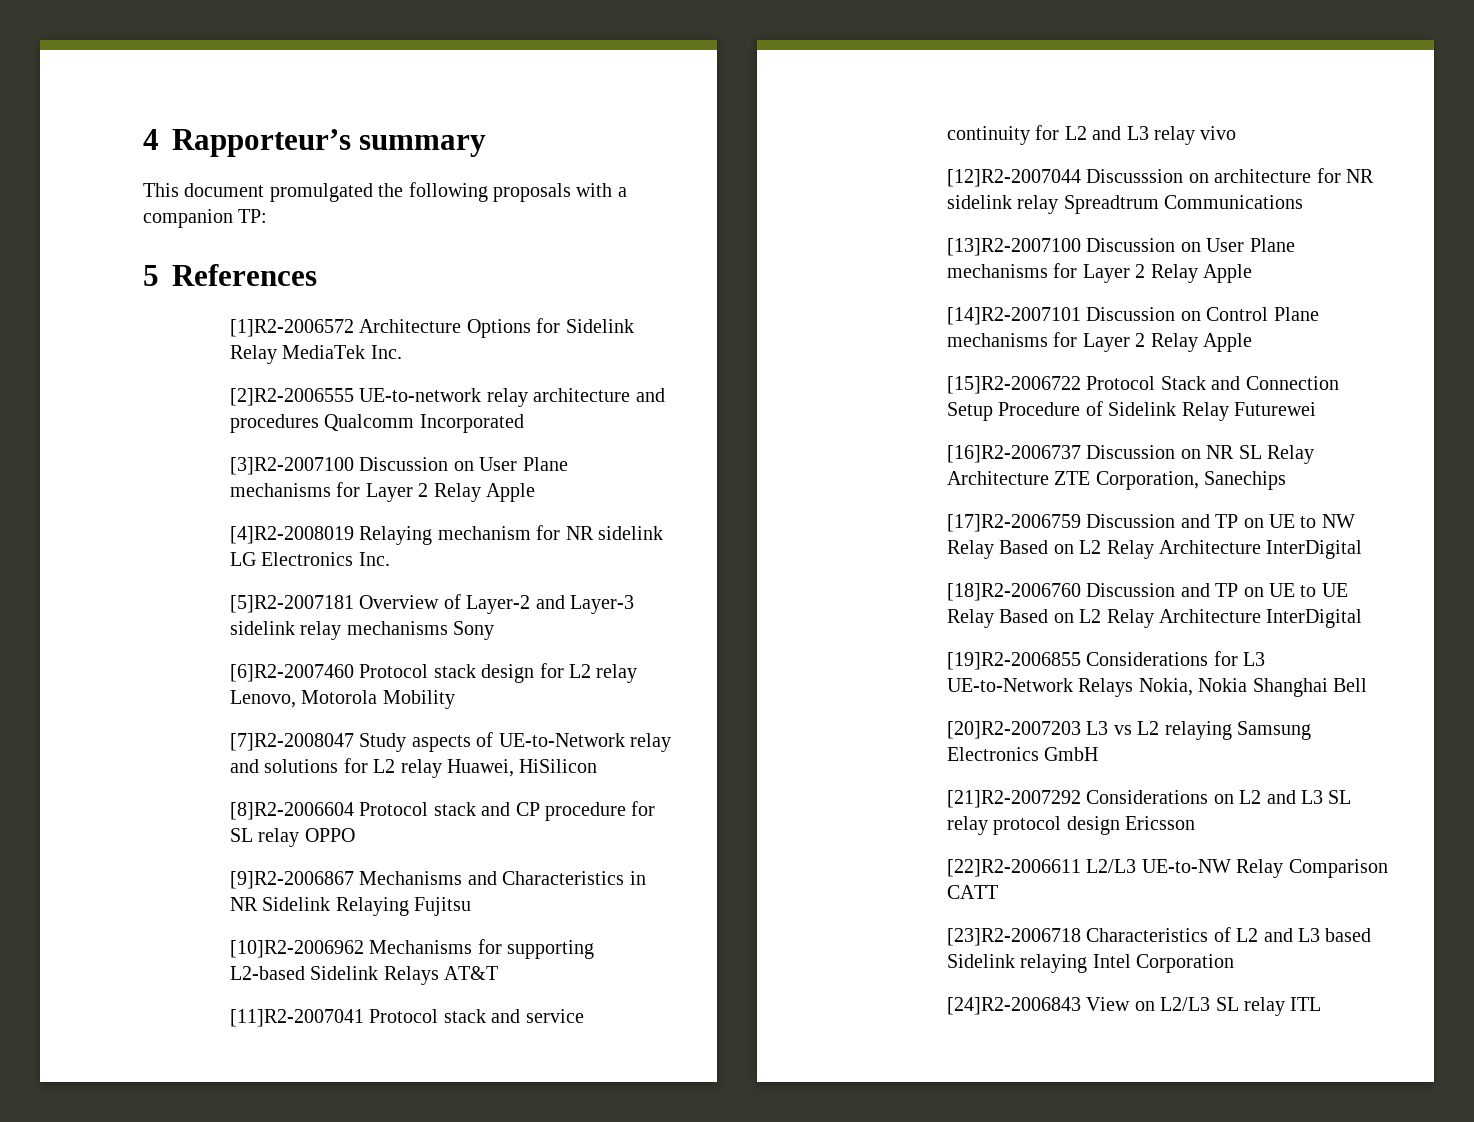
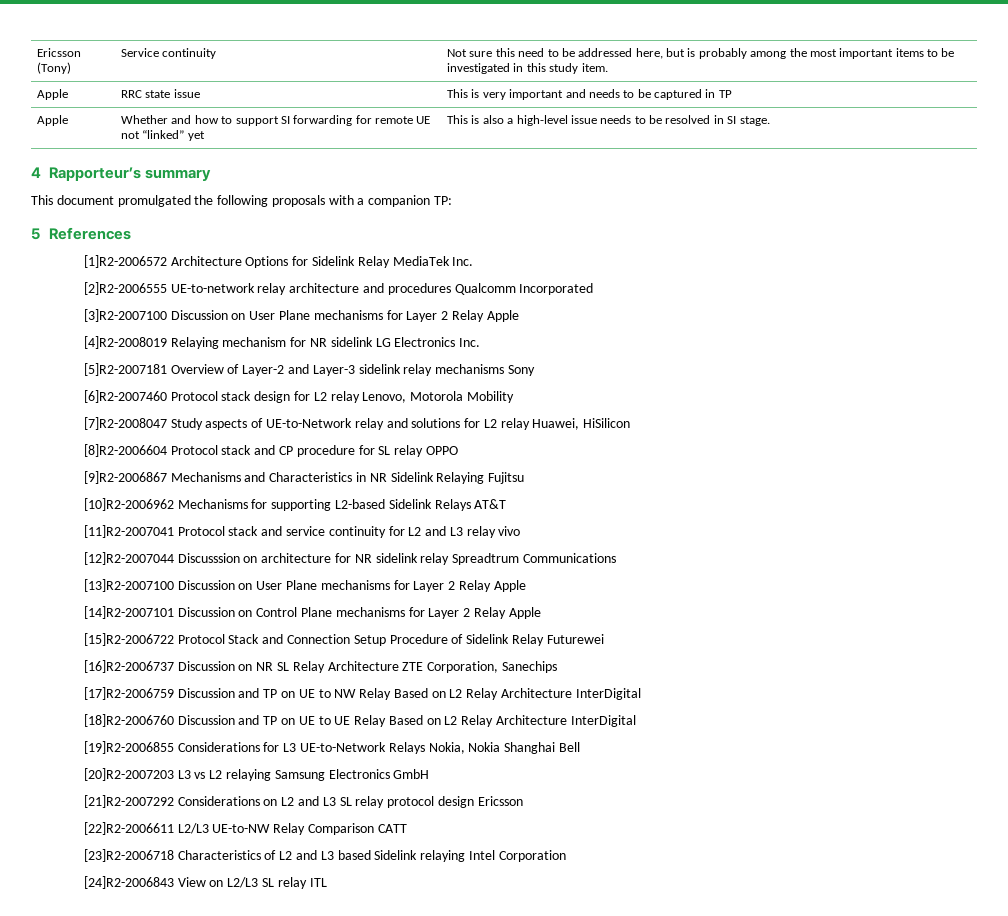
+ Ericsson (Tony) | Service continuity | Not sure this need to be addressed here, but is probably among the most important items to be investigated in this study item.
+ Apple | RRC state issue | This is very important and needs to be captured in TP
+ Apple | Whether and how to support SI forwarding for remote UE not “linked” yet | This is also a high-level issue needs to be resolved in SI stage.

